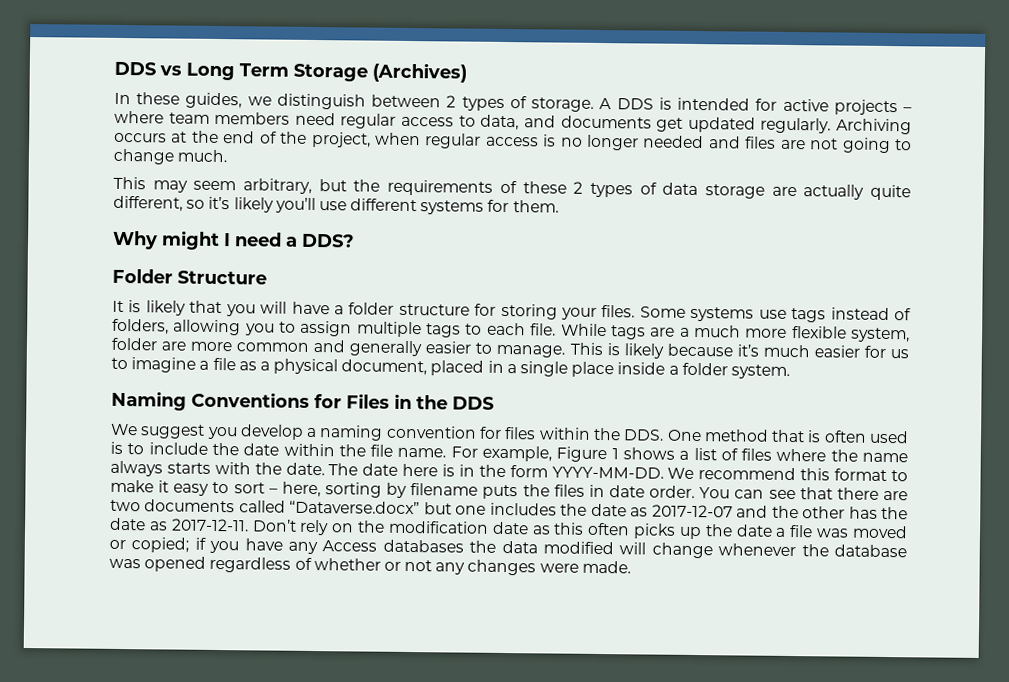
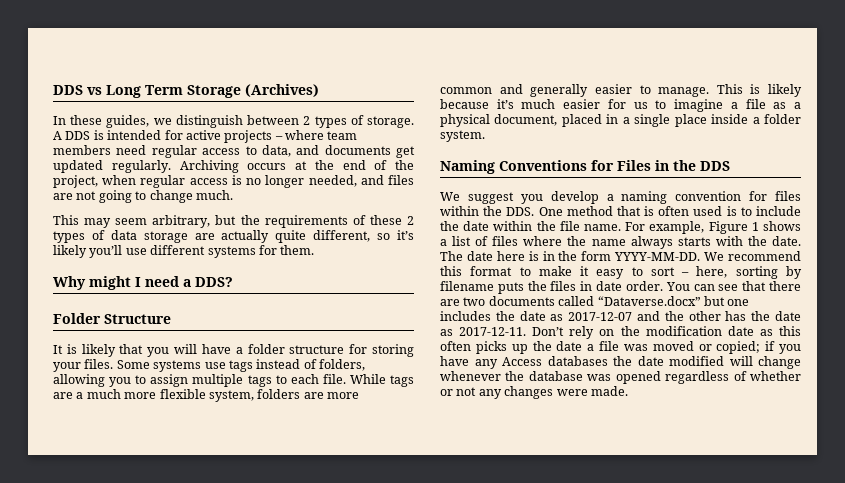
- Archiving occurs at the end of the project, when regular access is no longer needed and files are not going to change much.
+ Archiving occurs at the end of the project, when regular access is no longer needed, and files are not going to change much.
- While tags are a much more flexible system, folder are more common and generally easier to manage.
+ While tags are a much more flexible system, folders are more common and generally easier to manage.
- Don’t rely on the modification date as this often picks up the date a file was moved or copied; if you have any Access databases the data modified will change whenever the database was opened regardless of whether or not any changes were made.
+ Don’t rely on the modification date as this often picks up the date a file was moved or copied; if you have any Access databases the date modified will change whenever the database was opened regardless of whether or not any changes were made.

